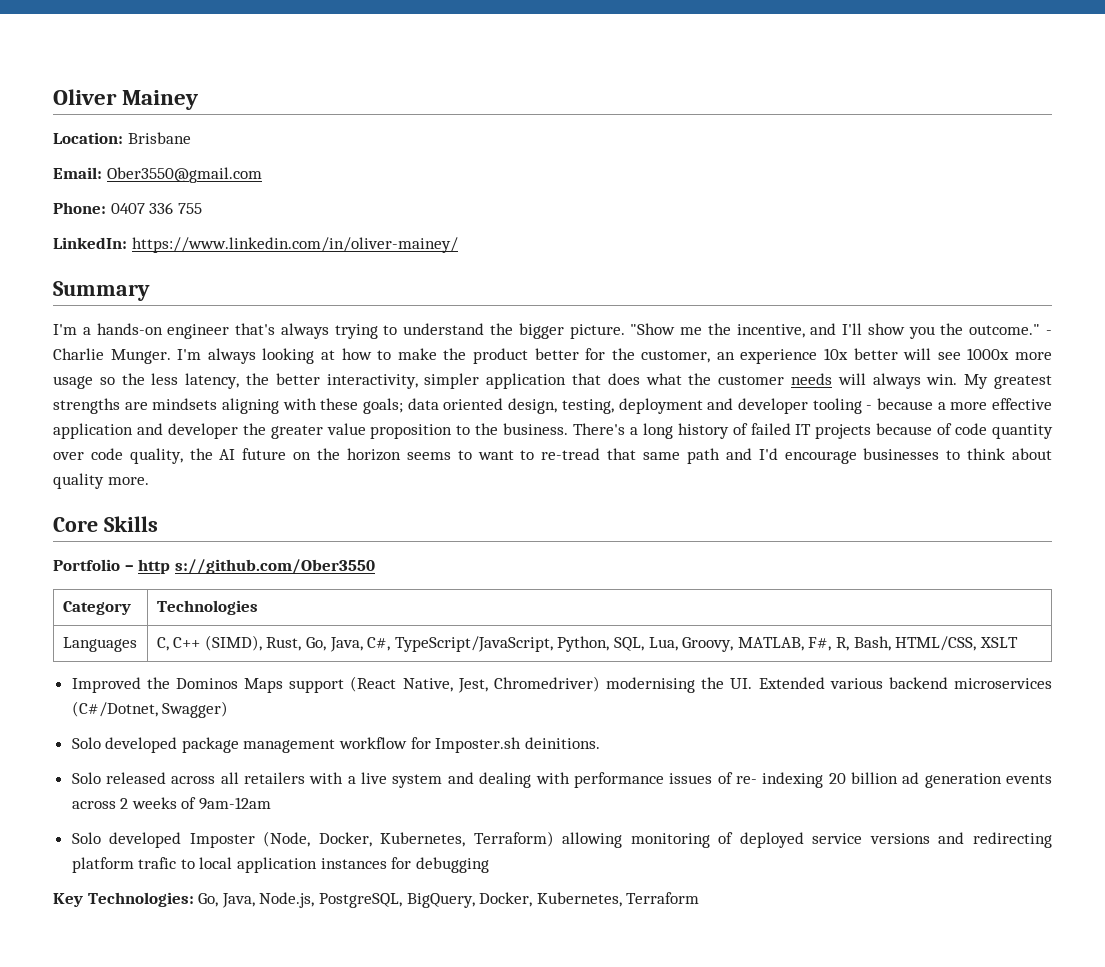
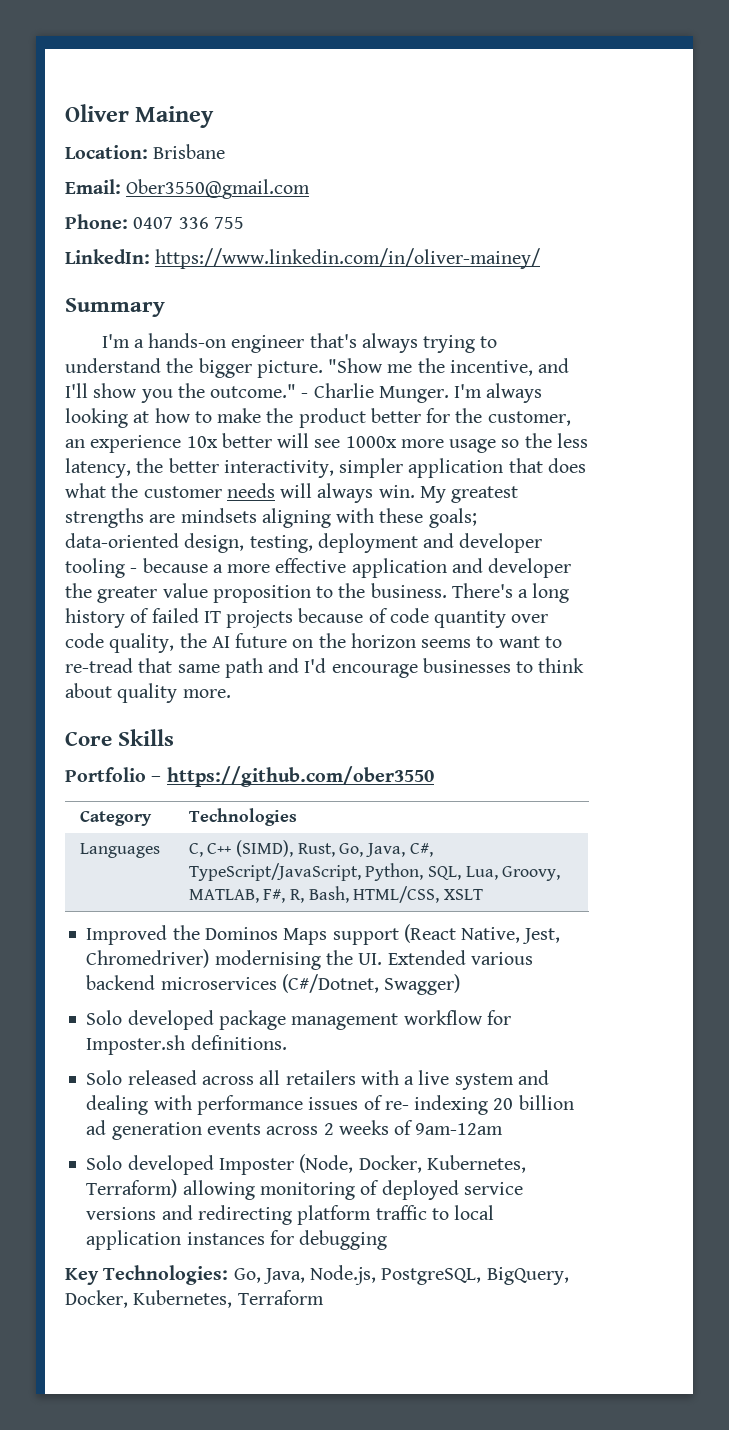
- My greatest strengths are mindsets aligning with these goals; data oriented design, testing, deployment and developer tooling - because a more effective application and developer the greater value proposition to the business.
+ My greatest strengths are mindsets aligning with these goals; data-oriented design, testing, deployment and developer tooling - because a more effective application and developer the greater value proposition to the business.
- Portfolio – http s://github.com/Ober3550
+ Portfolio – https://github.com/ober3550
- Solo developed package management workflow for Imposter.sh deinitions.
+ Solo developed package management workflow for Imposter.sh definitions.
- Solo developed Imposter (Node, Docker, Kubernetes, Terraform) allowing monitoring of deployed service versions and redirecting platform trafic to local application instances for debugging
+ Solo developed Imposter (Node, Docker, Kubernetes, Terraform) allowing monitoring of deployed service versions and redirecting platform traffic to local application instances for debugging

